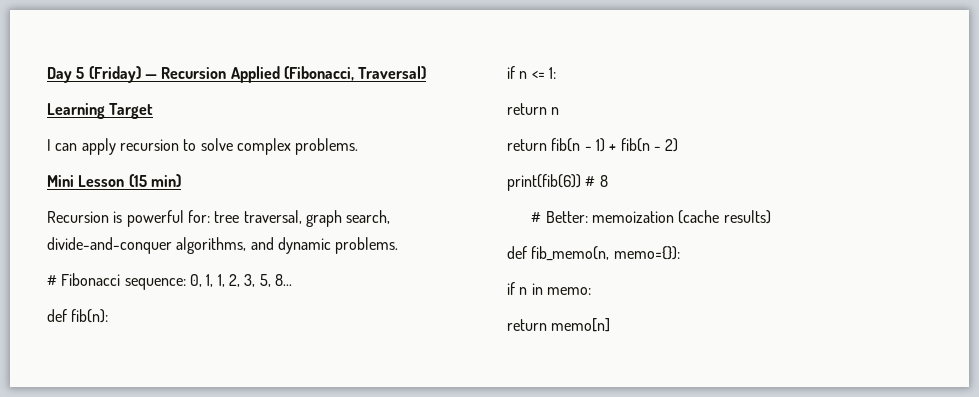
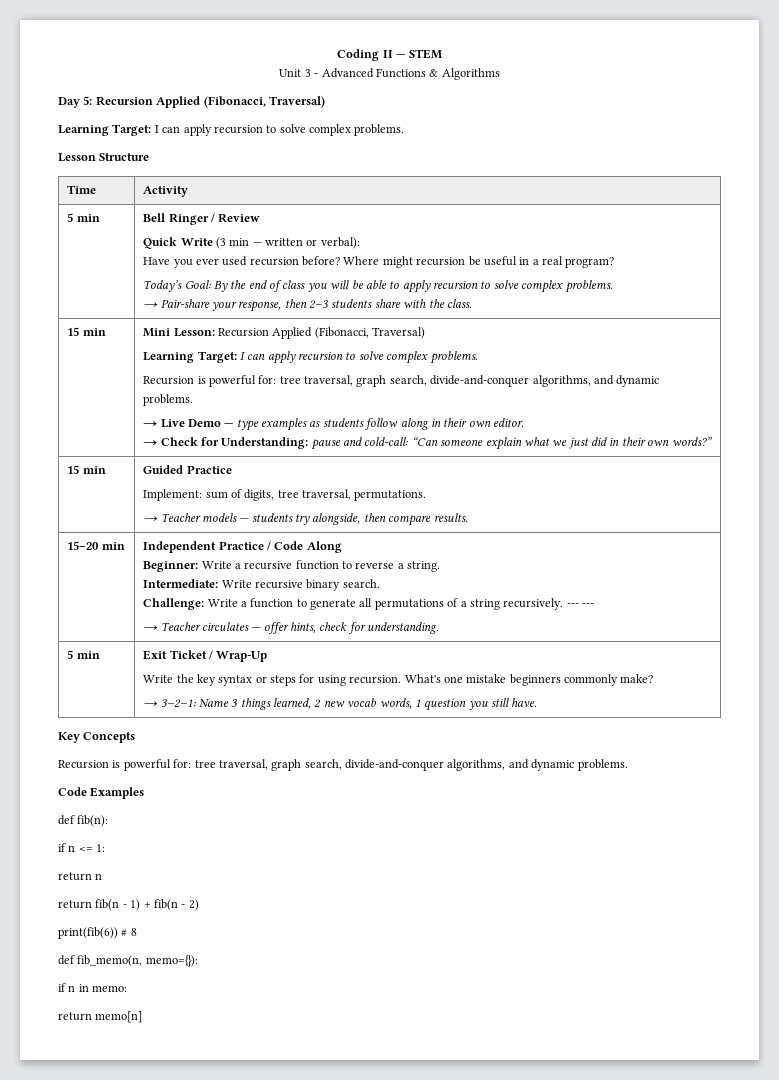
- Day 5 (Friday) — Recursion Applied (Fibonacci, Traversal)
- Learning Target
- I can apply recursion to solve complex problems.
- Mini Lesson (15 min)
+ Coding II — STEM
+ Unit 3 - Advanced Functions & Algorithms
+ Day 5: Recursion Applied (Fibonacci, Traversal)
+ Learning Target: I can apply recursion to solve complex problems.
+ Lesson Structure
+ Time | Activity
+ 5 min | Bell Ringer / Review
+ Quick Write (3 min — written or verbal):
+ Have you ever used recursion before? Where might recursion be useful in a real program?
+ Today’s Goal: By the end of class you will be able to apply recursion to solve complex problems.
+ → Pair-share your response, then 2–3 students share with the class.
+ 15 min | Mini Lesson: Recursion Applied (Fibonacci, Traversal)
+ Learning Target: I can apply recursion to solve complex problems.
+ Recursion is powerful for: tree traversal, graph search, divide-and-conquer algorithms, and dynamic problems.
+ → Live Demo — type examples as students follow along in their own editor.
+ → Check for Understanding: pause and cold-call: “Can someone explain what we just did in their own words?”
+ 15 min | Guided Practice
+ Implement: sum of digits, tree traversal, permutations.
+ → Teacher models — students try alongside, then compare results.
+ 15–20 min | Independent Practice / Code Along
+ Beginner: Write a recursive function to reverse a string.
+ Intermediate: Write recursive binary search.
+ Challenge: Write a function to generate all permutations of a string recursively. --- ---
+ → Teacher circulates — offer hints, check for understanding.
+ 5 min | Exit Ticket / Wrap-Up
+ Write the key syntax or steps for using recursion. What's one mistake beginners commonly make?
+ → 3–2–1: Name 3 things learned, 2 new vocab words, 1 question you still have.
+ Key Concepts
- # Fibonacci sequence: 0, 1, 1, 2, 3, 5, 8...
+ Code Examples
- # Better: memoization (cache results)

